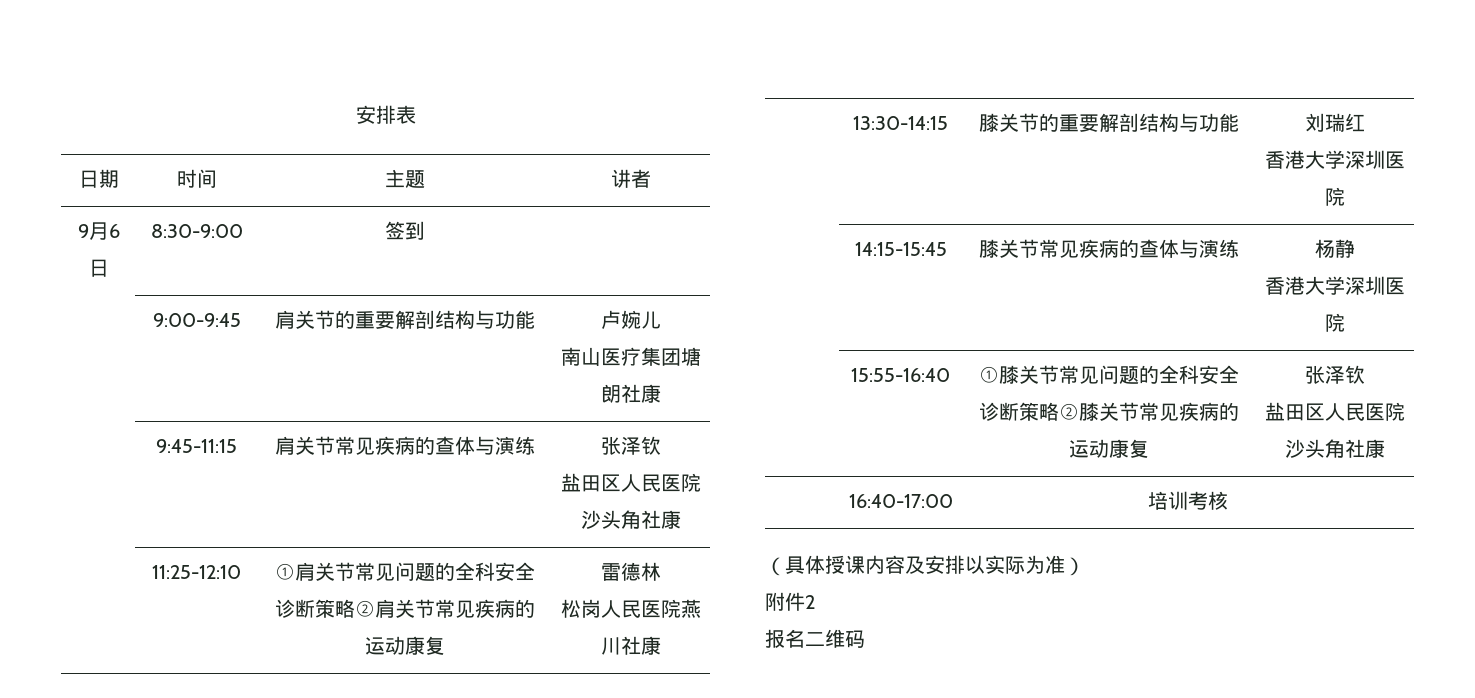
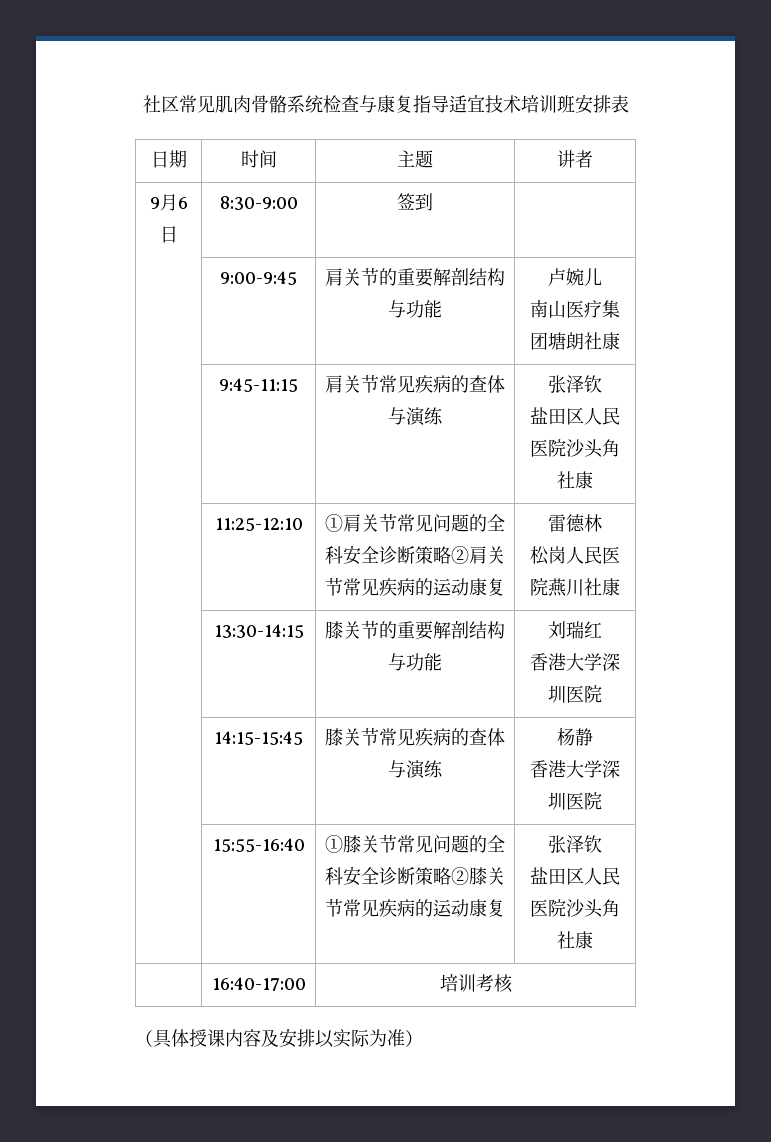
- 安排表
+ 社区常见肌肉骨骼系统检查与康复指导适宜技术培训班安排表
- 附件2
- 报名二维码

